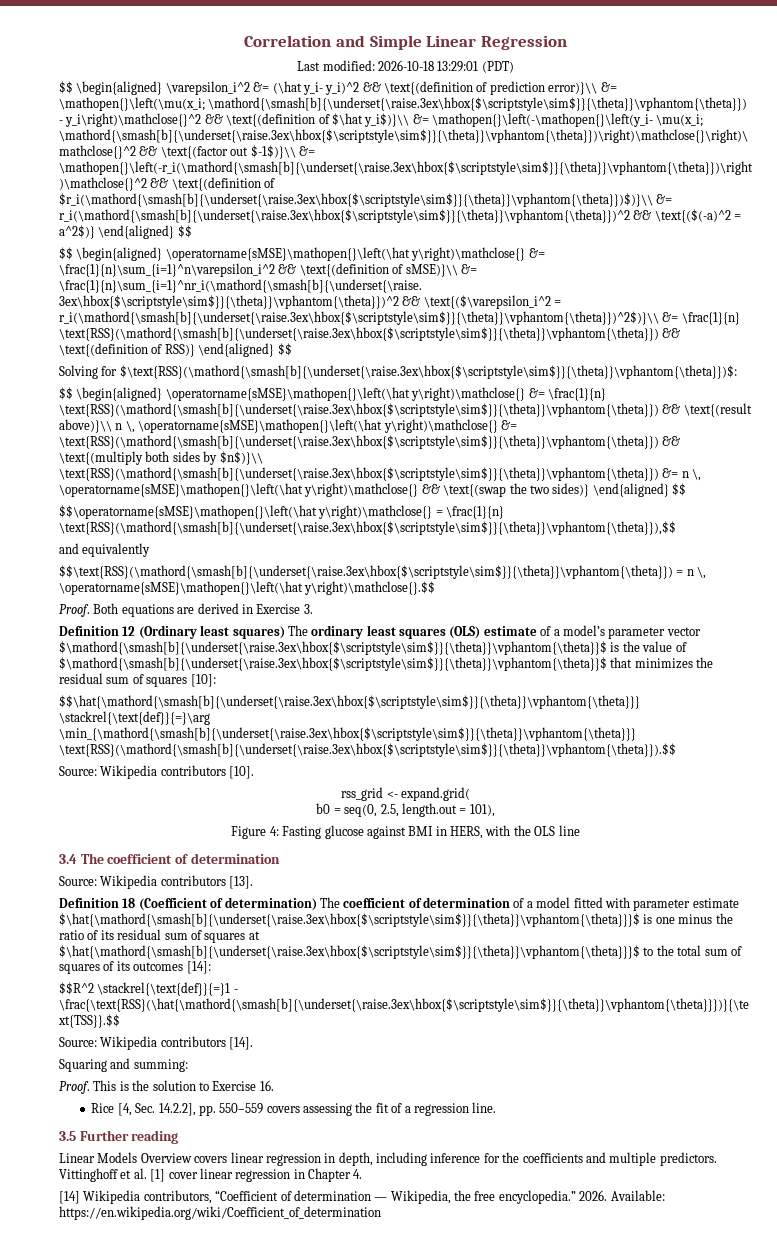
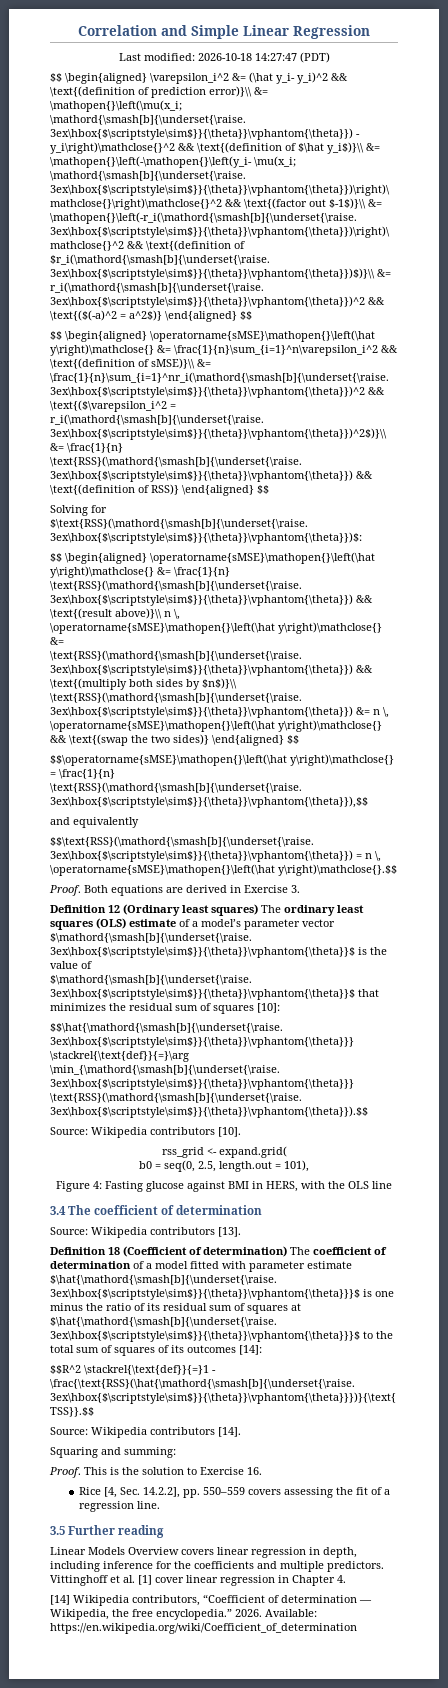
- Last modified: 2026-10-18 13:29:01 (PDT)
+ Last modified: 2026-10-18 14:27:47 (PDT)

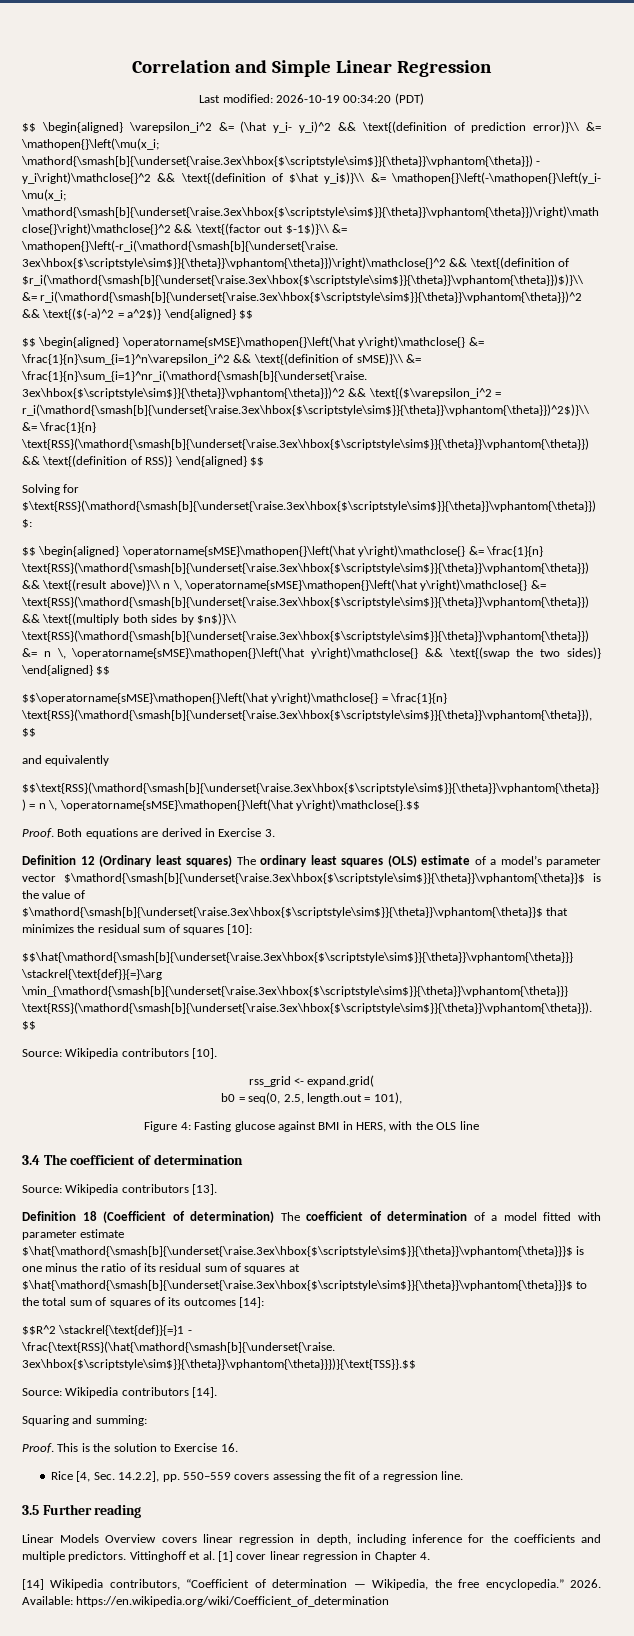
- Last modified: 2026-10-18 14:27:47 (PDT)
+ Last modified: 2026-10-19 00:34:20 (PDT)

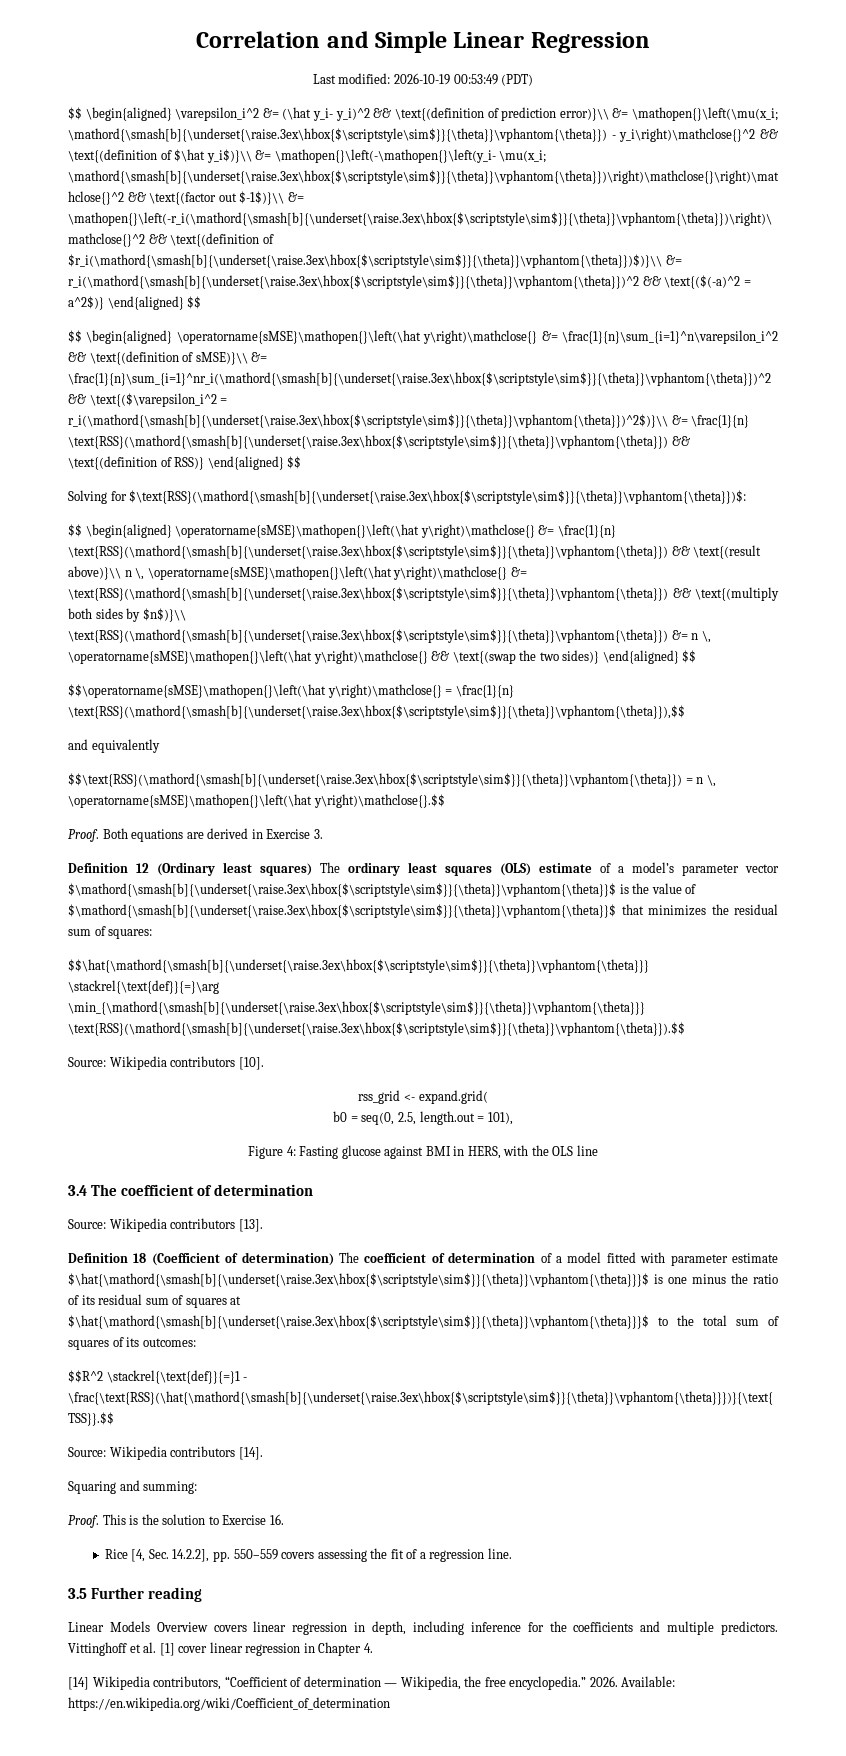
- Last modified: 2026-10-19 00:34:20 (PDT)
+ Last modified: 2026-10-19 00:53:49 (PDT)
- Definition 12 (Ordinary least squares) The ordinary least squares (OLS) estimate of a model’s parameter vector $\mathord{\smash[b]{\underset{\raise.3ex\hbox{$\scriptstyle\sim$}}{\theta}}\vphantom{\theta}}$ is the value of $\mathord{\smash[b]{\underset{\raise.3ex\hbox{$\scriptstyle\sim$}}{\theta}}\vphantom{\theta}}$ that minimizes the residual sum of squares [10]:
+ Definition 12 (Ordinary least squares) The ordinary least squares (OLS) estimate of a model’s parameter vector $\mathord{\smash[b]{\underset{\raise.3ex\hbox{$\scriptstyle\sim$}}{\theta}}\vphantom{\theta}}$ is the value of $\mathord{\smash[b]{\underset{\raise.3ex\hbox{$\scriptstyle\sim$}}{\theta}}\vphantom{\theta}}$ that minimizes the residual sum of squares:
- Definition 18 (Coefficient of determination) The coefficient of determination of a model fitted with parameter estimate $\hat{\mathord{\smash[b]{\underset{\raise.3ex\hbox{$\scriptstyle\sim$}}{\theta}}\vphantom{\theta}}}$ is one minus the ratio of its residual sum of squares at $\hat{\mathord{\smash[b]{\underset{\raise.3ex\hbox{$\scriptstyle\sim$}}{\theta}}\vphantom{\theta}}}$ to the total sum of squares of its outcomes [14]:
+ Definition 18 (Coefficient of determination) The coefficient of determination of a model fitted with parameter estimate $\hat{\mathord{\smash[b]{\underset{\raise.3ex\hbox{$\scriptstyle\sim$}}{\theta}}\vphantom{\theta}}}$ is one minus the ratio of its residual sum of squares at $\hat{\mathord{\smash[b]{\underset{\raise.3ex\hbox{$\scriptstyle\sim$}}{\theta}}\vphantom{\theta}}}$ to the total sum of squares of its outcomes:

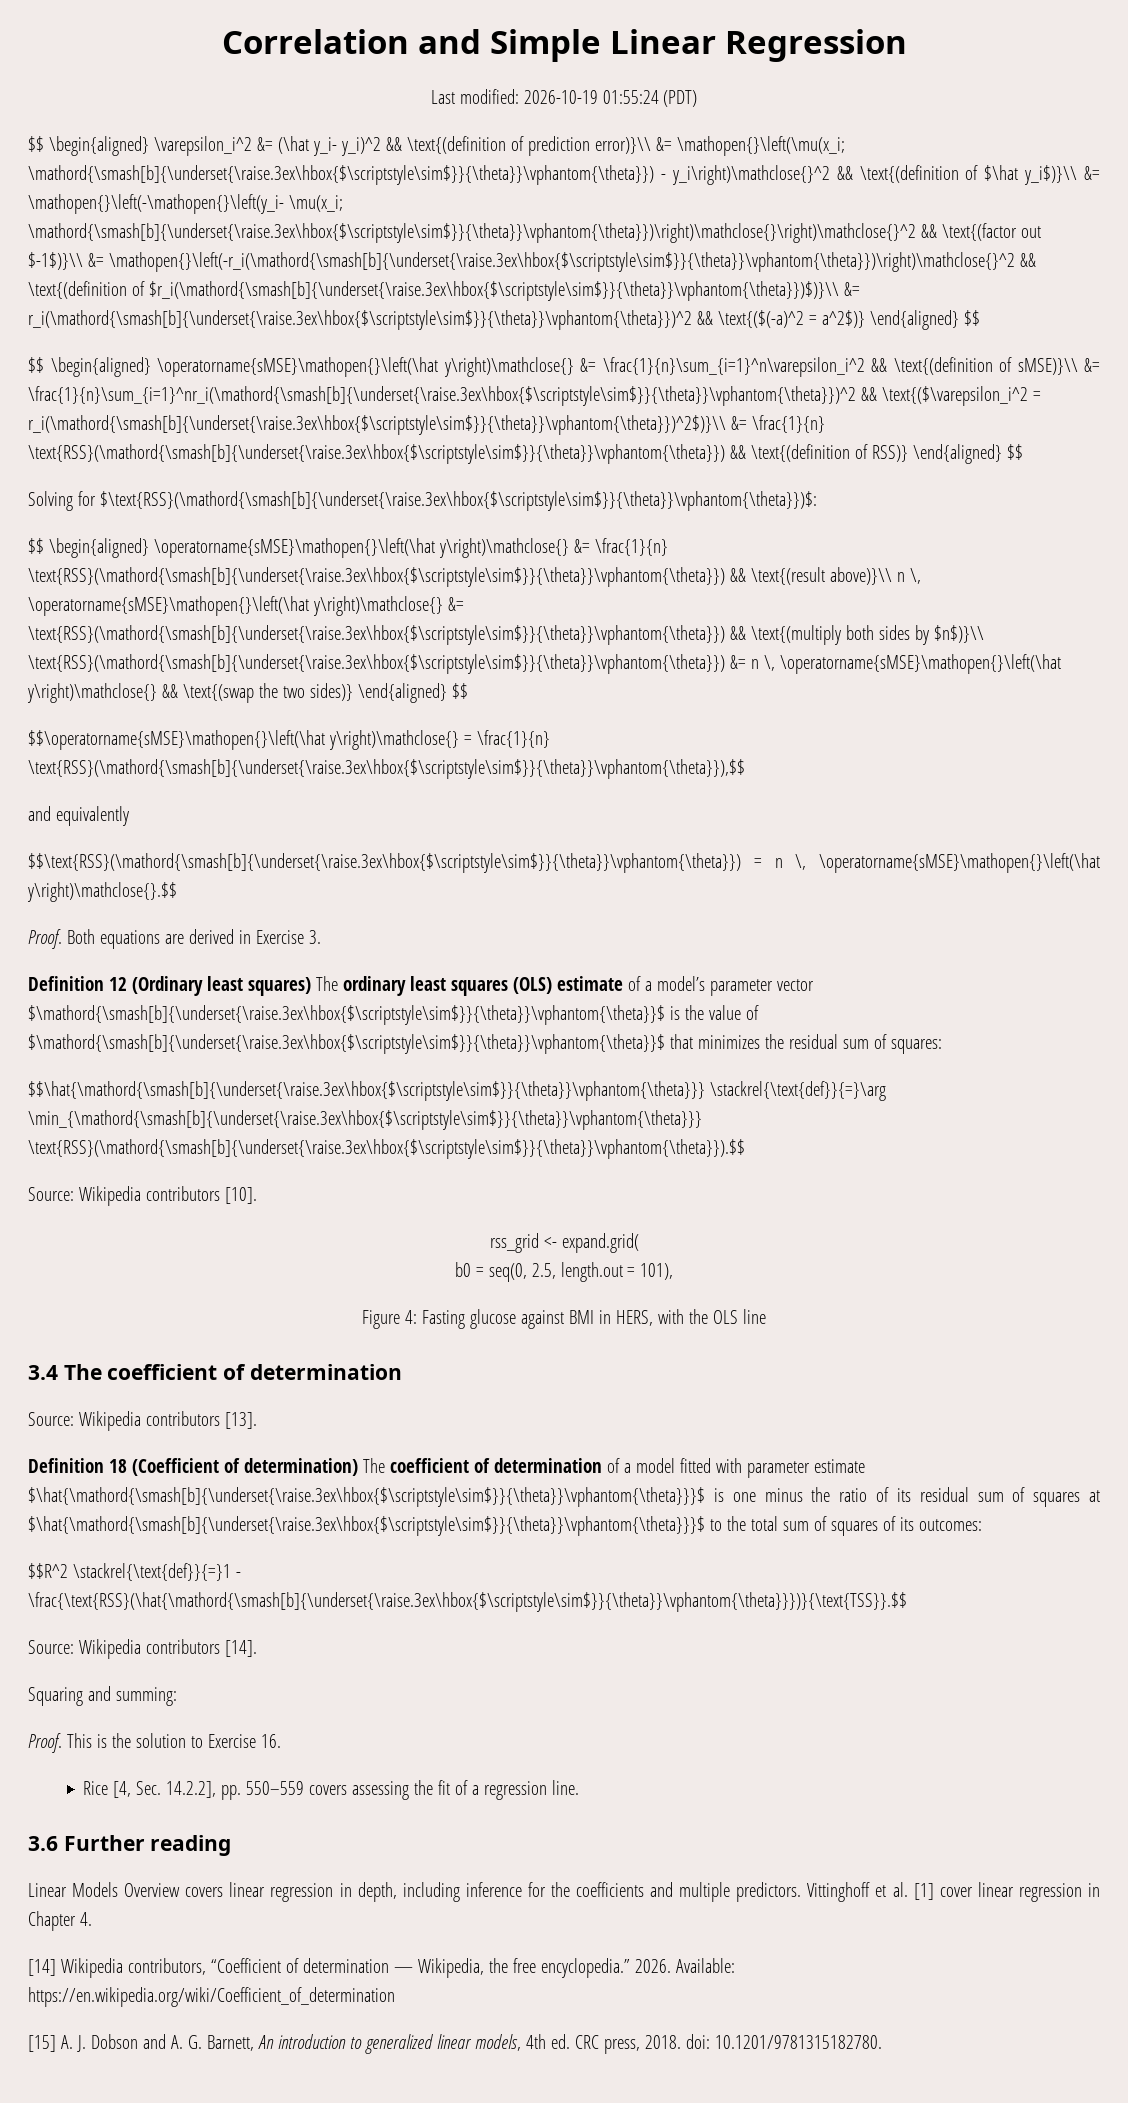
- Last modified: 2026-10-19 00:53:49 (PDT)
+ Last modified: 2026-10-19 01:55:24 (PDT)
- 3.5 Further reading
+ 3.6 Further reading
+ [15] A. J. Dobson and A. G. Barnett, An introduction to generalized linear models, 4th ed. CRC press, 2018. doi: 10.1201/9781315182780.

